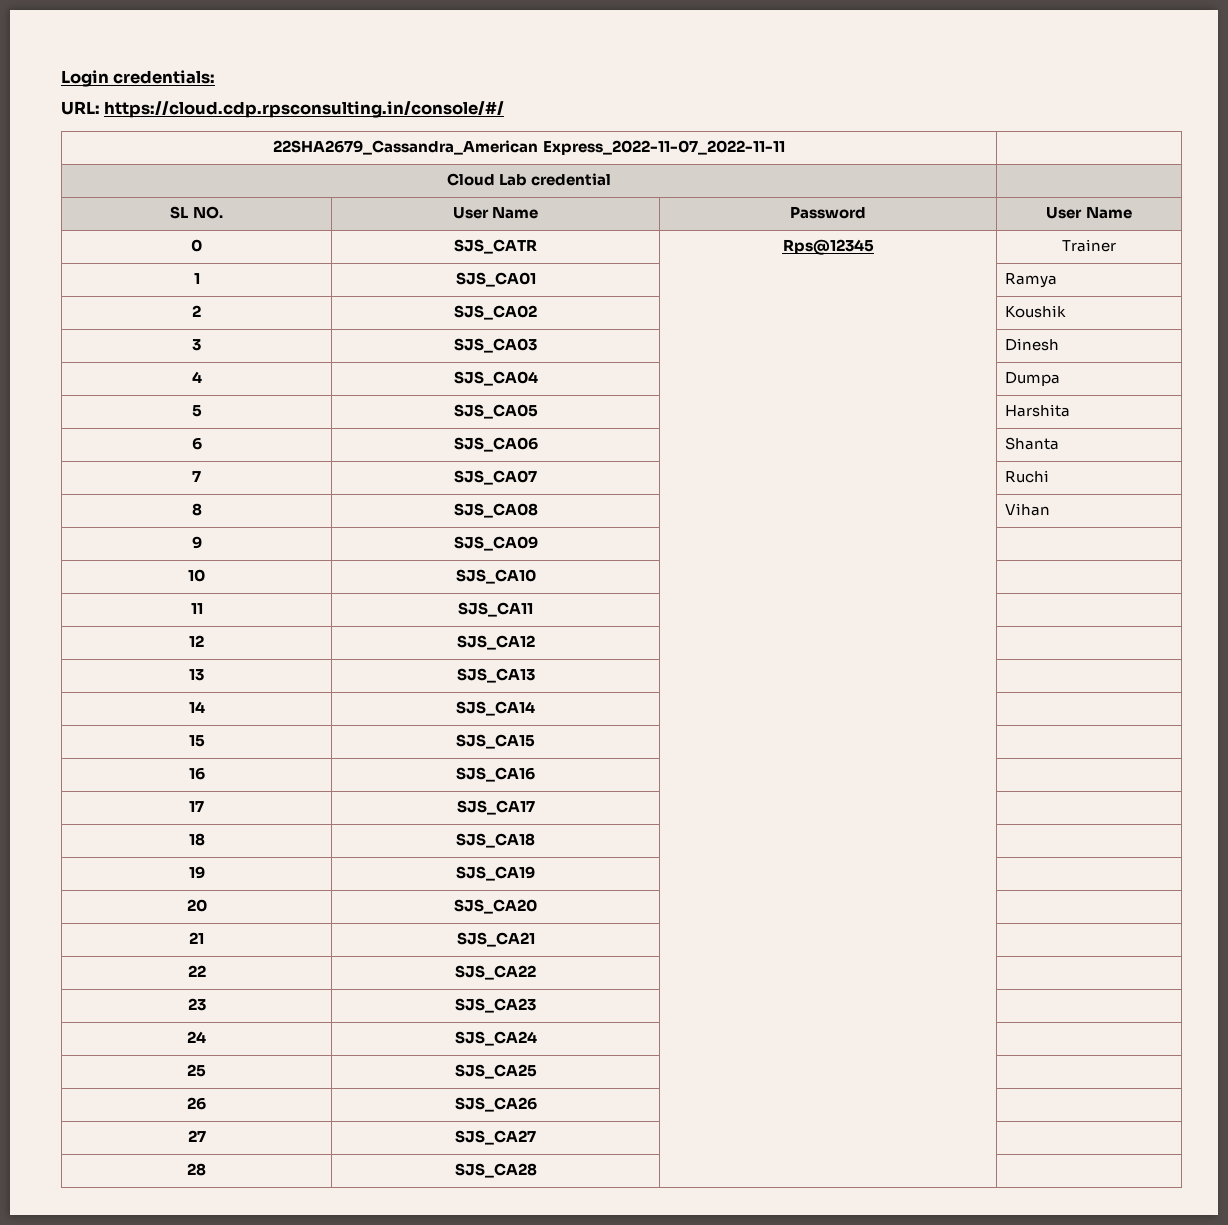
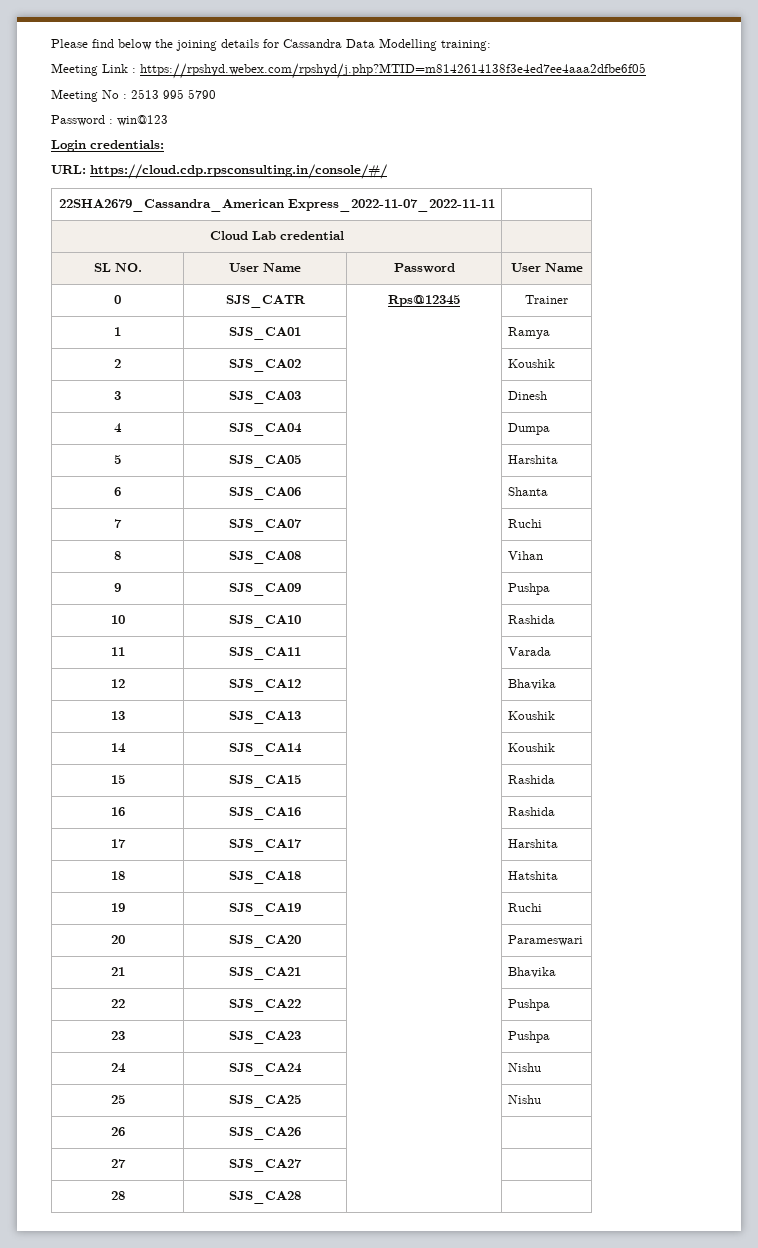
+ Please find below the joining details for Cassandra Data Modelling training:
+ Meeting Link : https://rpshyd.webex.com/rpshyd/j.php?MTID=m8142614138f3e4ed7ee4aaa2dfbe6f05
+ Meeting No : 2513 995 5790
+ Password : win@123
- 9 | SJS_CA09 | |
+ 9 | SJS_CA09 | | Pushpa
- 10 | SJS_CA10 | |
+ 10 | SJS_CA10 | | Rashida
- 11 | SJS_CA11 | |
+ 11 | SJS_CA11 | | Varada
- 12 | SJS_CA12 | |
+ 12 | SJS_CA12 | | Bhavika
- 13 | SJS_CA13 | |
+ 13 | SJS_CA13 | | Koushik
- 14 | SJS_CA14 | |
+ 14 | SJS_CA14 | | Koushik
- 15 | SJS_CA15 | |
+ 15 | SJS_CA15 | | Rashida
- 16 | SJS_CA16 | |
+ 16 | SJS_CA16 | | Rashida
- 17 | SJS_CA17 | |
+ 17 | SJS_CA17 | | Harshita
- 18 | SJS_CA18 | |
+ 18 | SJS_CA18 | | Hatshita
- 19 | SJS_CA19 | |
+ 19 | SJS_CA19 | | Ruchi
- 20 | SJS_CA20 | |
+ 20 | SJS_CA20 | | Parameswari
- 21 | SJS_CA21 | |
+ 21 | SJS_CA21 | | Bhavika
- 22 | SJS_CA22 | |
+ 22 | SJS_CA22 | | Pushpa
- 23 | SJS_CA23 | |
+ 23 | SJS_CA23 | | Pushpa
- 24 | SJS_CA24 | |
+ 24 | SJS_CA24 | | Nishu
- 25 | SJS_CA25 | |
+ 25 | SJS_CA25 | | Nishu

